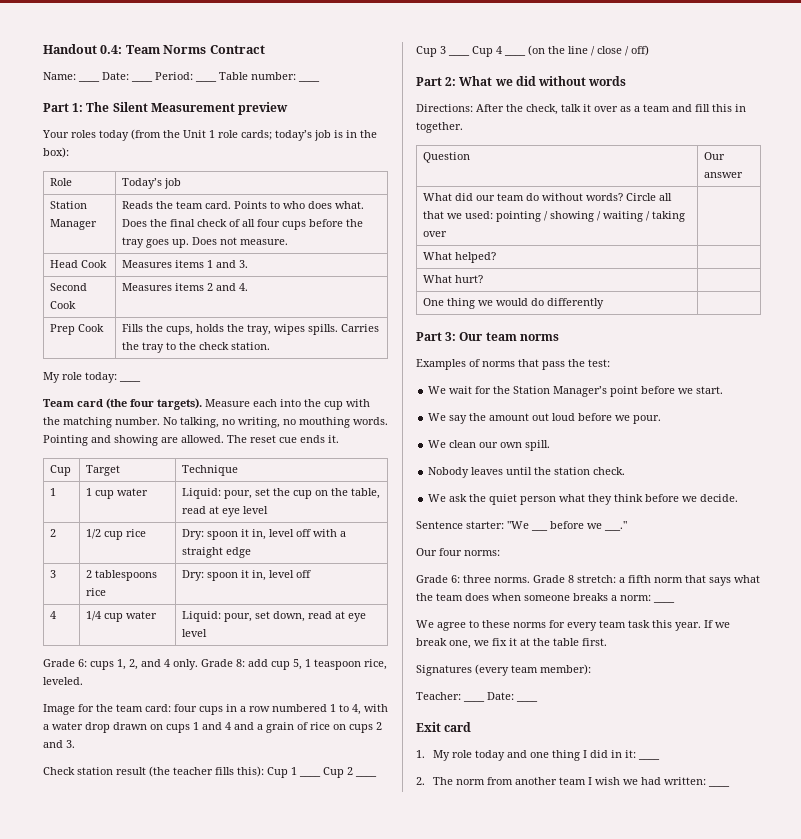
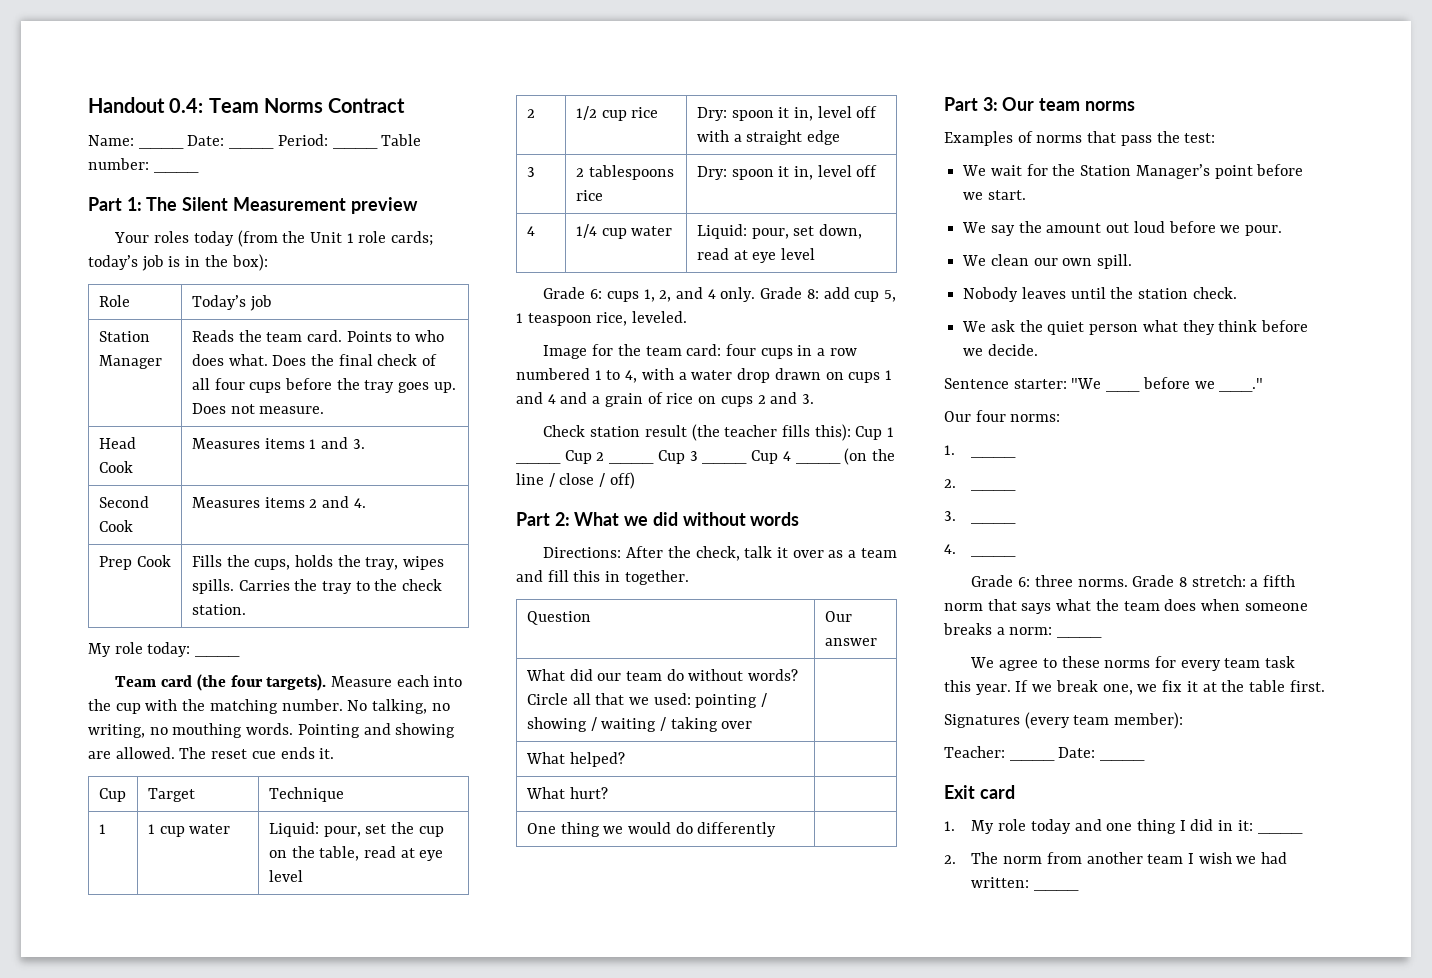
+ 1. ____
+ 2. ____
+ 3. ____
+ 4. ____

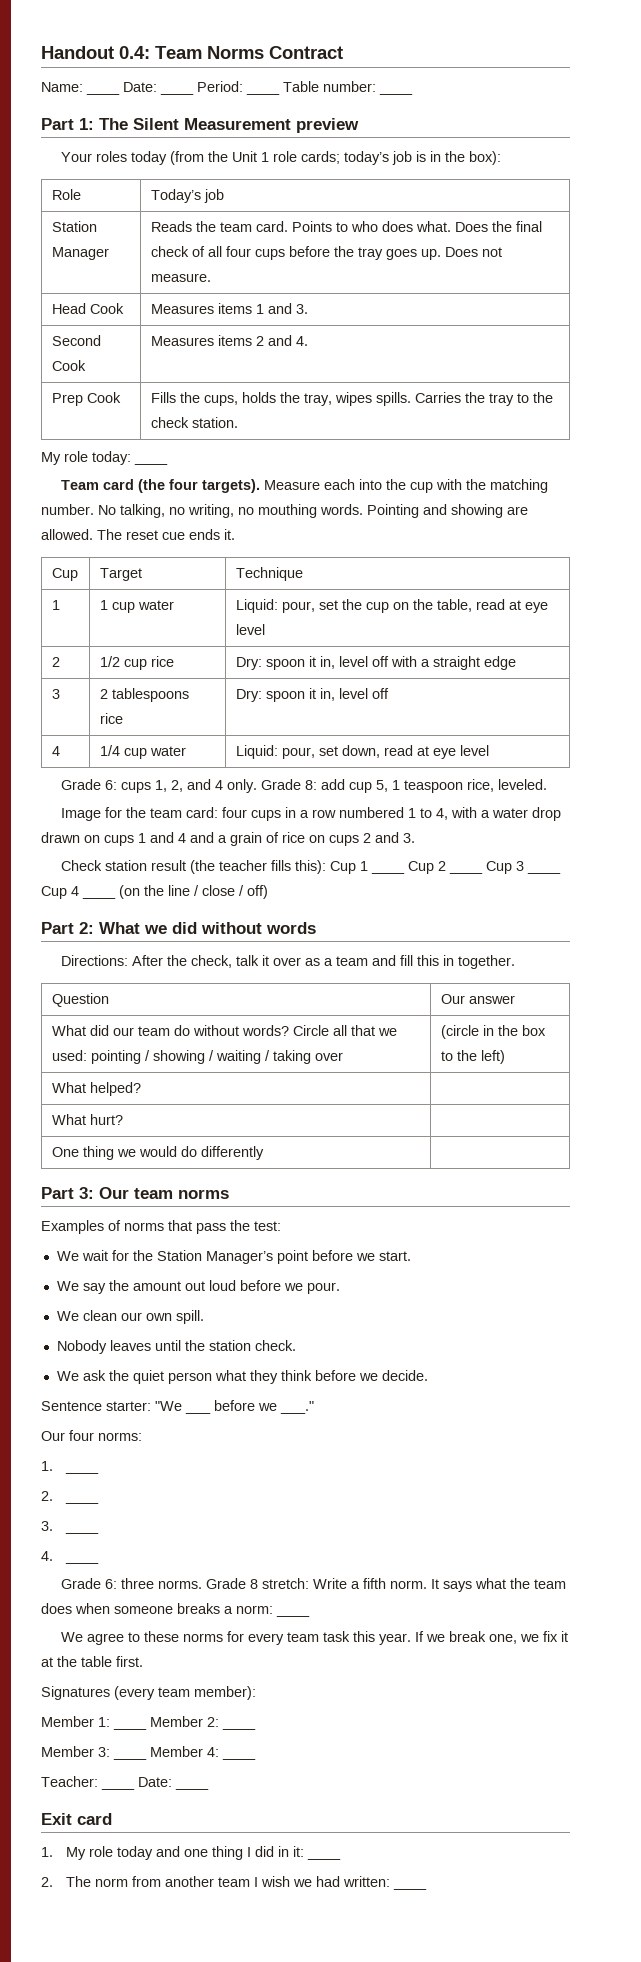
- What did our team do without words? Circle all that we used: pointing / showing / waiting / taking over |
+ What did our team do without words? Circle all that we used: pointing / showing / waiting / taking over | (circle in the box to the left)
- Grade 8 stretch: a fifth norm that says what the team does when someone breaks a norm: ____
+ Grade 8 stretch: Write a fifth norm. It says what the team does when someone breaks a norm: ____
+ Member 1: ____ Member 2: ____
+ Member 3: ____ Member 4: ____

